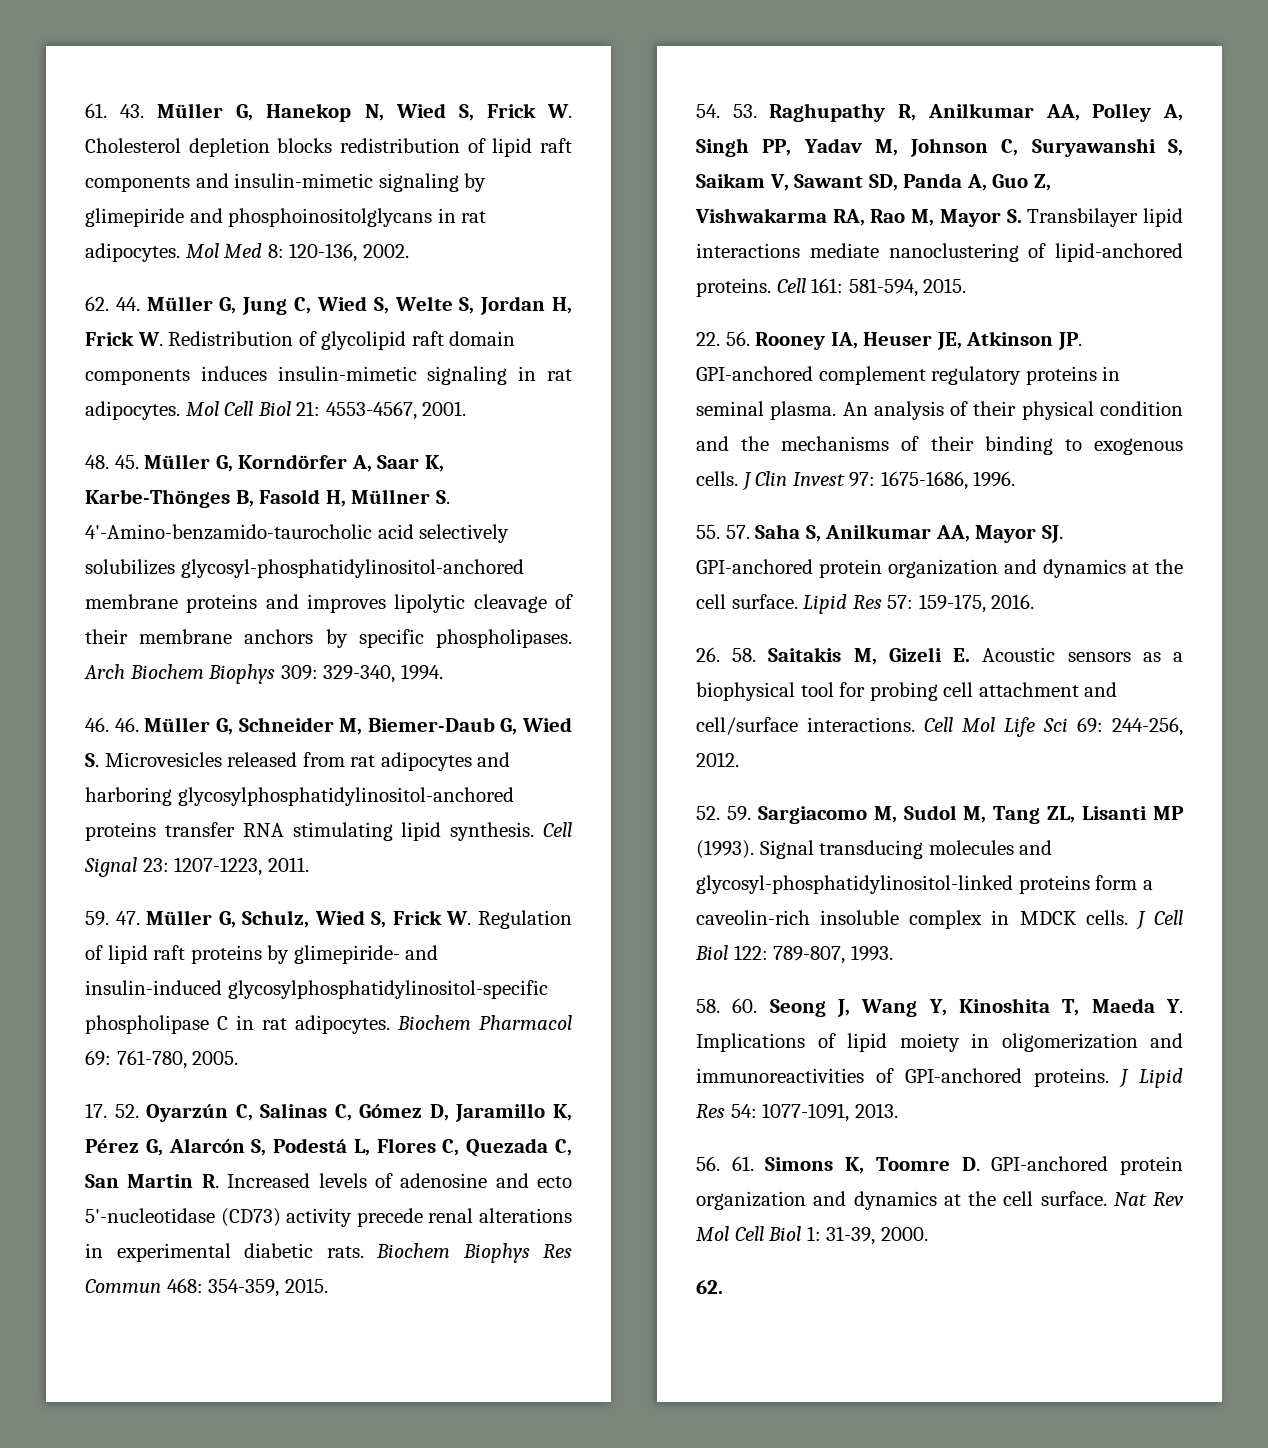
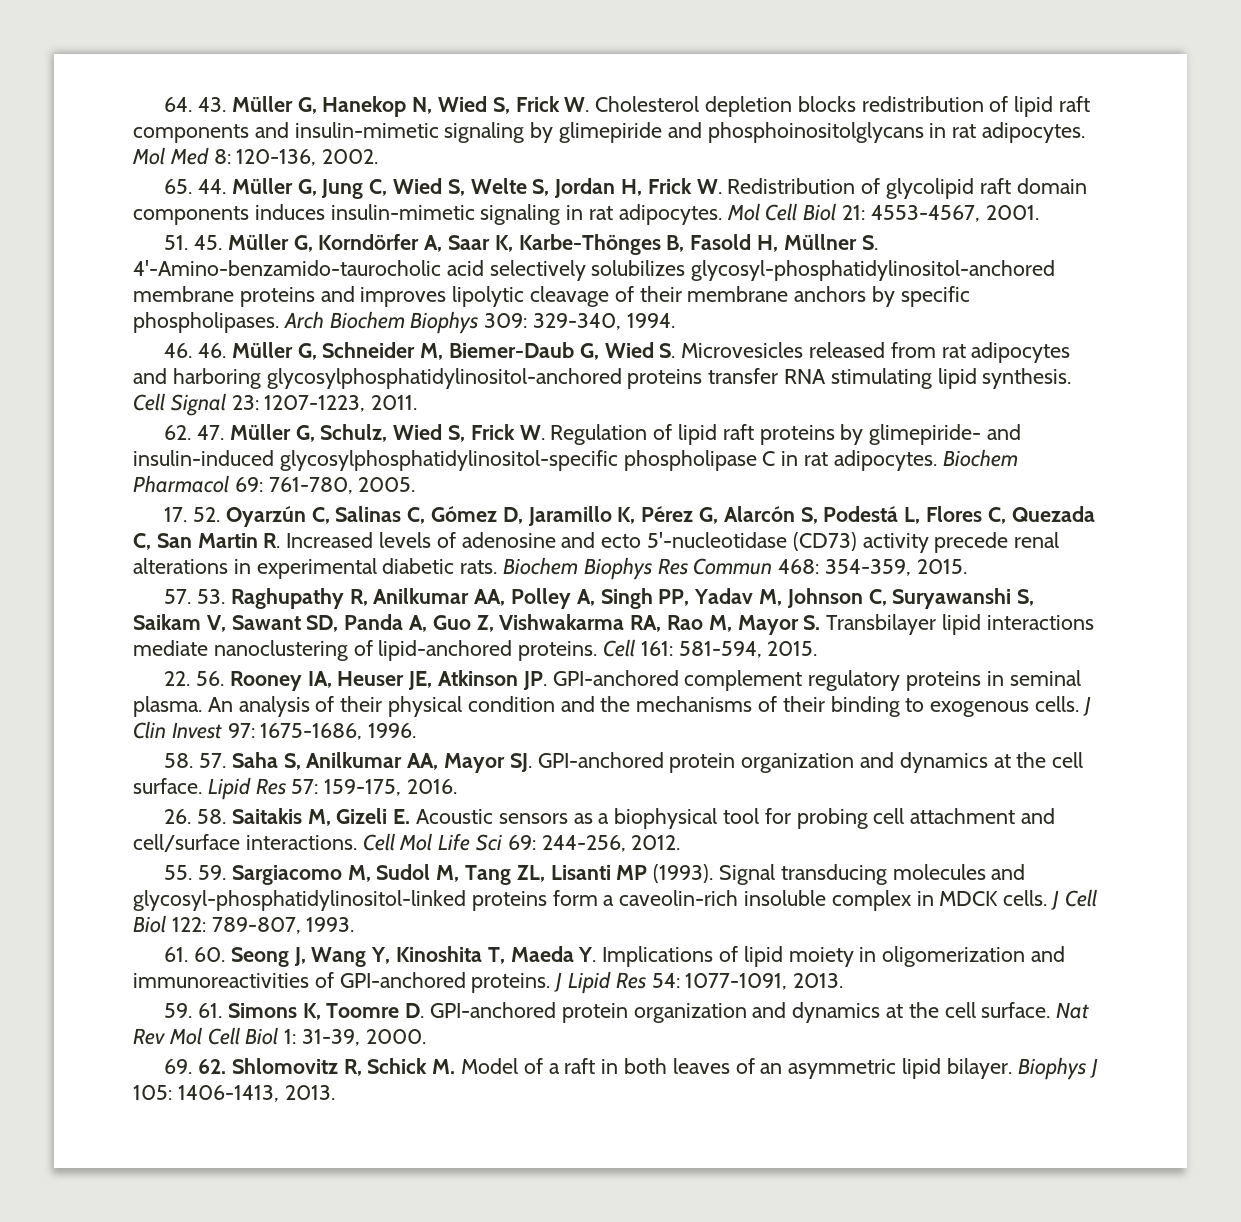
- 61. 43. Müller G, Hanekop N, Wied S, Frick W. Cholesterol depletion blocks redistribution of lipid raft components and insulin-mimetic signaling by glimepiride and phosphoinositolglycans in rat adipocytes.
+ 64. 43. Müller G, Hanekop N, Wied S, Frick W. Cholesterol depletion blocks redistribution of lipid raft components and insulin-mimetic signaling by glimepiride and phosphoinositolglycans in rat adipocytes.
- 62. 44. Müller G, Jung C, Wied S, Welte S, Jordan H, Frick W. Redistribution of glycolipid raft domain components induces insulin-mimetic signaling in rat adipocytes.
+ 65. 44. Müller G, Jung C, Wied S, Welte S, Jordan H, Frick W. Redistribution of glycolipid raft domain components induces insulin-mimetic signaling in rat adipocytes.
- 48. 45. Müller G, Korndörfer A, Saar K, Karbe-Thönges B, Fasold H, Müllner S. 4'-Amino-benzamido-taurocholic acid selectively solubilizes glycosyl-phosphatidylinositol-anchored membrane proteins and improves lipolytic cleavage of their membrane anchors by specific phospholipases.
+ 51. 45. Müller G, Korndörfer A, Saar K, Karbe-Thönges B, Fasold H, Müllner S. 4'-Amino-benzamido-taurocholic acid selectively solubilizes glycosyl-phosphatidylinositol-anchored membrane proteins and improves lipolytic cleavage of their membrane anchors by specific phospholipases.
- 59. 47. Müller G, Schulz, Wied S, Frick W. Regulation of lipid raft proteins by glimepiride- and insulin-induced glycosylphosphatidylinositol-specific phospholipase C in rat adipocytes.
+ 62. 47. Müller G, Schulz, Wied S, Frick W. Regulation of lipid raft proteins by glimepiride- and insulin-induced glycosylphosphatidylinositol-specific phospholipase C in rat adipocytes.
- 54. 53. Raghupathy R, Anilkumar AA, Polley A, Singh PP, Yadav M, Johnson C, Suryawanshi S, Saikam V, Sawant SD, Panda A, Guo Z, Vishwakarma RA, Rao M, Mayor S. Transbilayer lipid interactions mediate nanoclustering of lipid-anchored proteins.
+ 57. 53. Raghupathy R, Anilkumar AA, Polley A, Singh PP, Yadav M, Johnson C, Suryawanshi S, Saikam V, Sawant SD, Panda A, Guo Z, Vishwakarma RA, Rao M, Mayor S. Transbilayer lipid interactions mediate nanoclustering of lipid-anchored proteins.
- 55. 57. Saha S, Anilkumar AA, Mayor SJ. GPI-anchored protein organization and dynamics at the cell surface.
+ 58. 57. Saha S, Anilkumar AA, Mayor SJ. GPI-anchored protein organization and dynamics at the cell surface.
- 52. 59. Sargiacomo M, Sudol M, Tang ZL, Lisanti MP (1993).
+ 55. 59. Sargiacomo M, Sudol M, Tang ZL, Lisanti MP (1993).
- 58. 60. Seong J, Wang Y, Kinoshita T, Maeda Y. Implications of lipid moiety in oligomerization and immunoreactivities of GPI-anchored proteins.
+ 61. 60. Seong J, Wang Y, Kinoshita T, Maeda Y. Implications of lipid moiety in oligomerization and immunoreactivities of GPI-anchored proteins.
- 56. 61. Simons K, Toomre D. GPI-anchored protein organization and dynamics at the cell surface.
+ 59. 61. Simons K, Toomre D. GPI-anchored protein organization and dynamics at the cell surface.
  Nat Rev Mol Cell Biol 1: 31-39, 2000.
- 62.
+ 69. 62. Shlomovitz R, Schick M. Model of a raft in both leaves of an asymmetric lipid bilayer. Biophys J 105: 1406-1413, 2013.

